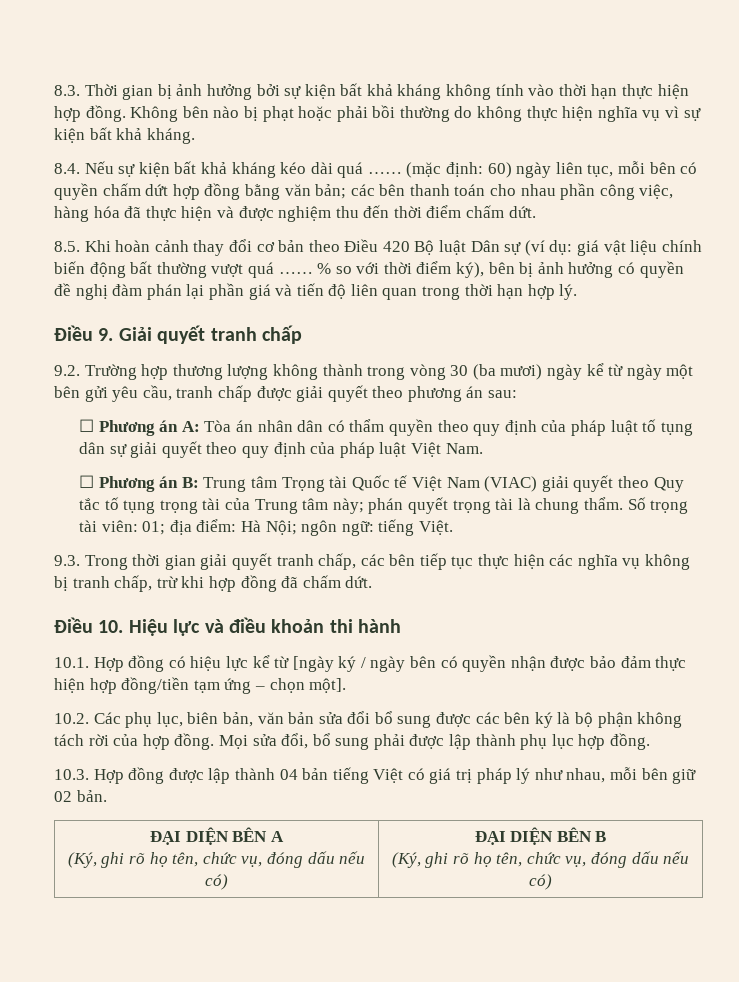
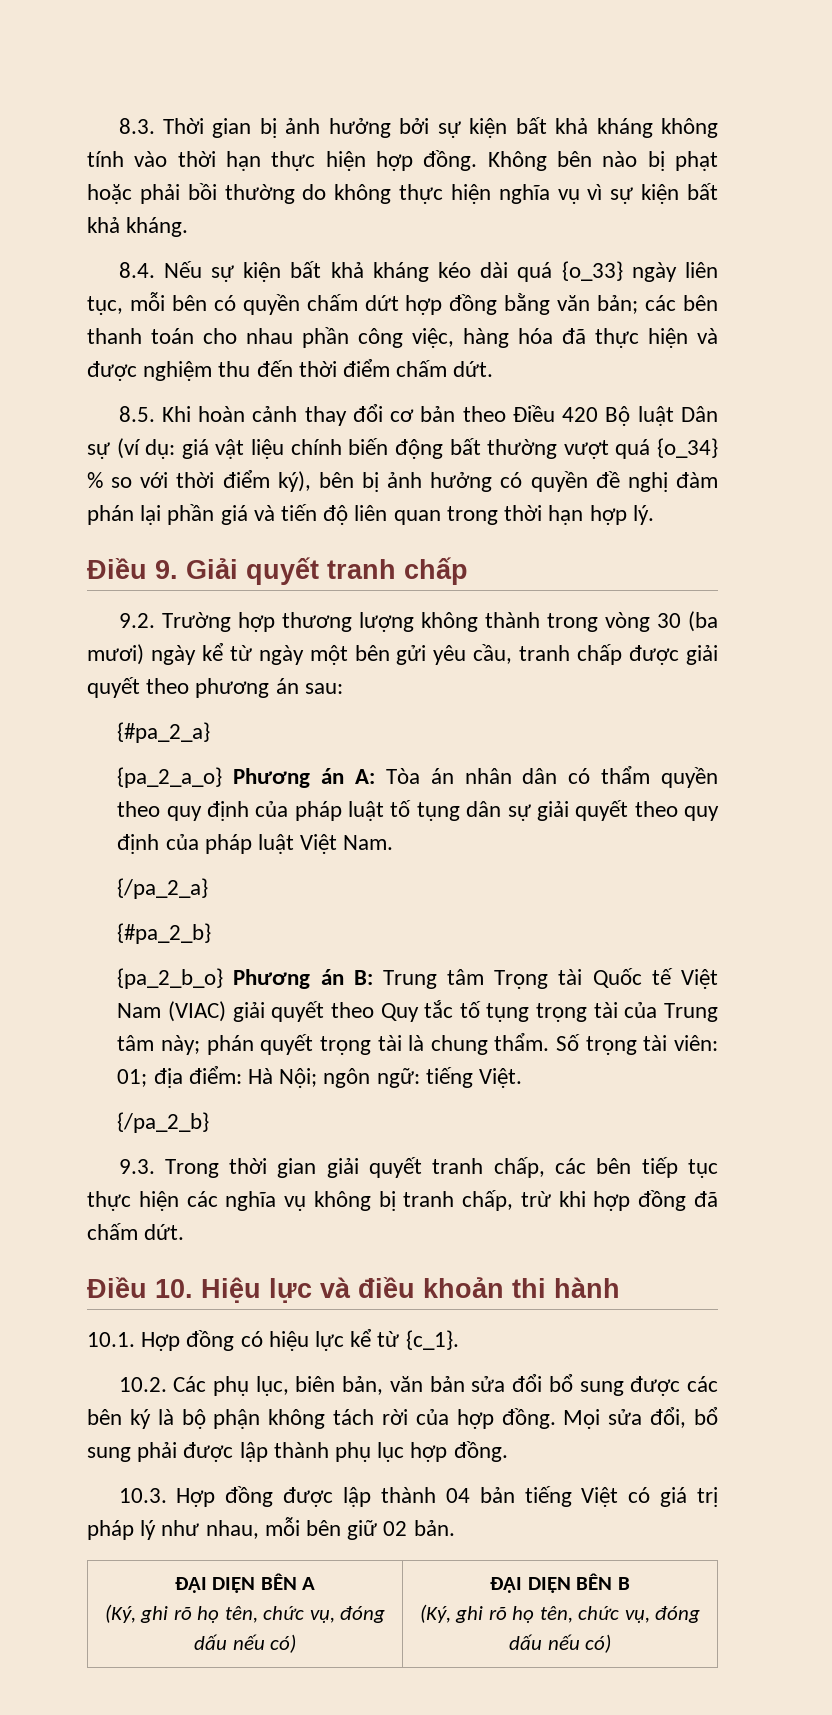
- 8.4. Nếu sự kiện bất khả kháng kéo dài quá …… (mặc định: 60) ngày liên tục, mỗi bên có quyền chấm dứt hợp đồng bằng văn bản; các bên thanh toán cho nhau phần công việc, hàng hóa đã thực hiện và được nghiệm thu đến thời điểm chấm dứt.
+ 8.4. Nếu sự kiện bất khả kháng kéo dài quá {o_33} ngày liên tục, mỗi bên có quyền chấm dứt hợp đồng bằng văn bản; các bên thanh toán cho nhau phần công việc, hàng hóa đã thực hiện và được nghiệm thu đến thời điểm chấm dứt.
- 8.5. Khi hoàn cảnh thay đổi cơ bản theo Điều 420 Bộ luật Dân sự (ví dụ: giá vật liệu chính biến động bất thường vượt quá …… % so với thời điểm ký), bên bị ảnh hưởng có quyền đề nghị đàm phán lại phần giá và tiến độ liên quan trong thời hạn hợp lý.
+ 8.5. Khi hoàn cảnh thay đổi cơ bản theo Điều 420 Bộ luật Dân sự (ví dụ: giá vật liệu chính biến động bất thường vượt quá {o_34} % so với thời điểm ký), bên bị ảnh hưởng có quyền đề nghị đàm phán lại phần giá và tiến độ liên quan trong thời hạn hợp lý.
- ☐ Phương án A: Tòa án nhân dân có thẩm quyền theo quy định của pháp luật tố tụng dân sự giải quyết theo quy định của pháp luật Việt Nam.
+ {#pa_2_a}
+ {pa_2_a_o} Phương án A: Tòa án nhân dân có thẩm quyền theo quy định của pháp luật tố tụng dân sự giải quyết theo quy định của pháp luật Việt Nam.
- ☐ Phương án B: Trung tâm Trọng tài Quốc tế Việt Nam (VIAC) giải quyết theo Quy tắc tố tụng trọng tài của Trung tâm này; phán quyết trọng tài là chung thẩm.
+ {/pa_2_a}
+ {#pa_2_b}
+ {pa_2_b_o} Phương án B: Trung tâm Trọng tài Quốc tế Việt Nam (VIAC) giải quyết theo Quy tắc tố tụng trọng tài của Trung tâm này; phán quyết trọng tài là chung thẩm.
+ {/pa_2_b}
- 10.1. Hợp đồng có hiệu lực kể từ [ngày ký / ngày bên có quyền nhận được bảo đảm thực hiện hợp đồng/tiền tạm ứng – chọn một].
+ 10.1. Hợp đồng có hiệu lực kể từ {c_1}.

